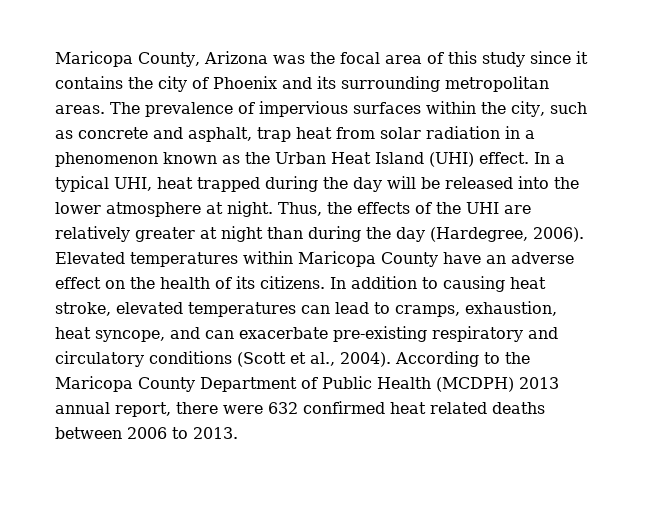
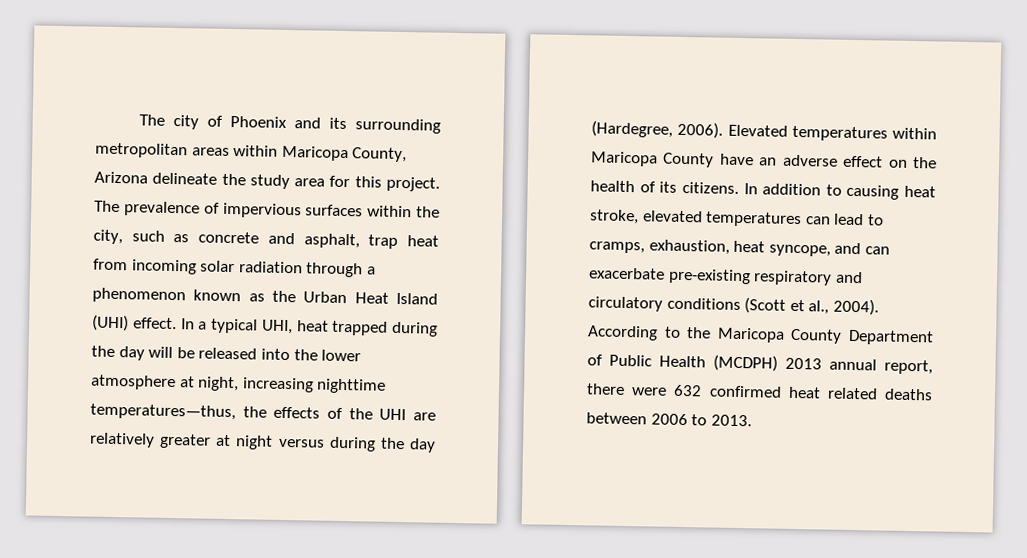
- Maricopa County, Arizona was the focal area of this study since it contains the city of Phoenix and its surrounding metropolitan areas.
+ The city of Phoenix and its surrounding metropolitan areas within Maricopa County, Arizona delineate the study area for this project.
- The prevalence of impervious surfaces within the city, such as concrete and asphalt, trap heat from solar radiation in a phenomenon known as the Urban Heat Island (UHI) effect.
+ The prevalence of impervious surfaces within the city, such as concrete and asphalt, trap heat from incoming solar radiation through a phenomenon known as the Urban Heat Island (UHI) effect.
- In a typical UHI, heat trapped during the day will be released into the lower atmosphere at night. Thus, the effects of the UHI are relatively greater at night than during the day (Hardegree, 2006).
+ In a typical UHI, heat trapped during the day will be released into the lower atmosphere at night, increasing nighttime temperatures—thus, the effects of the UHI are relatively greater at night versus during the day (Hardegree, 2006).

